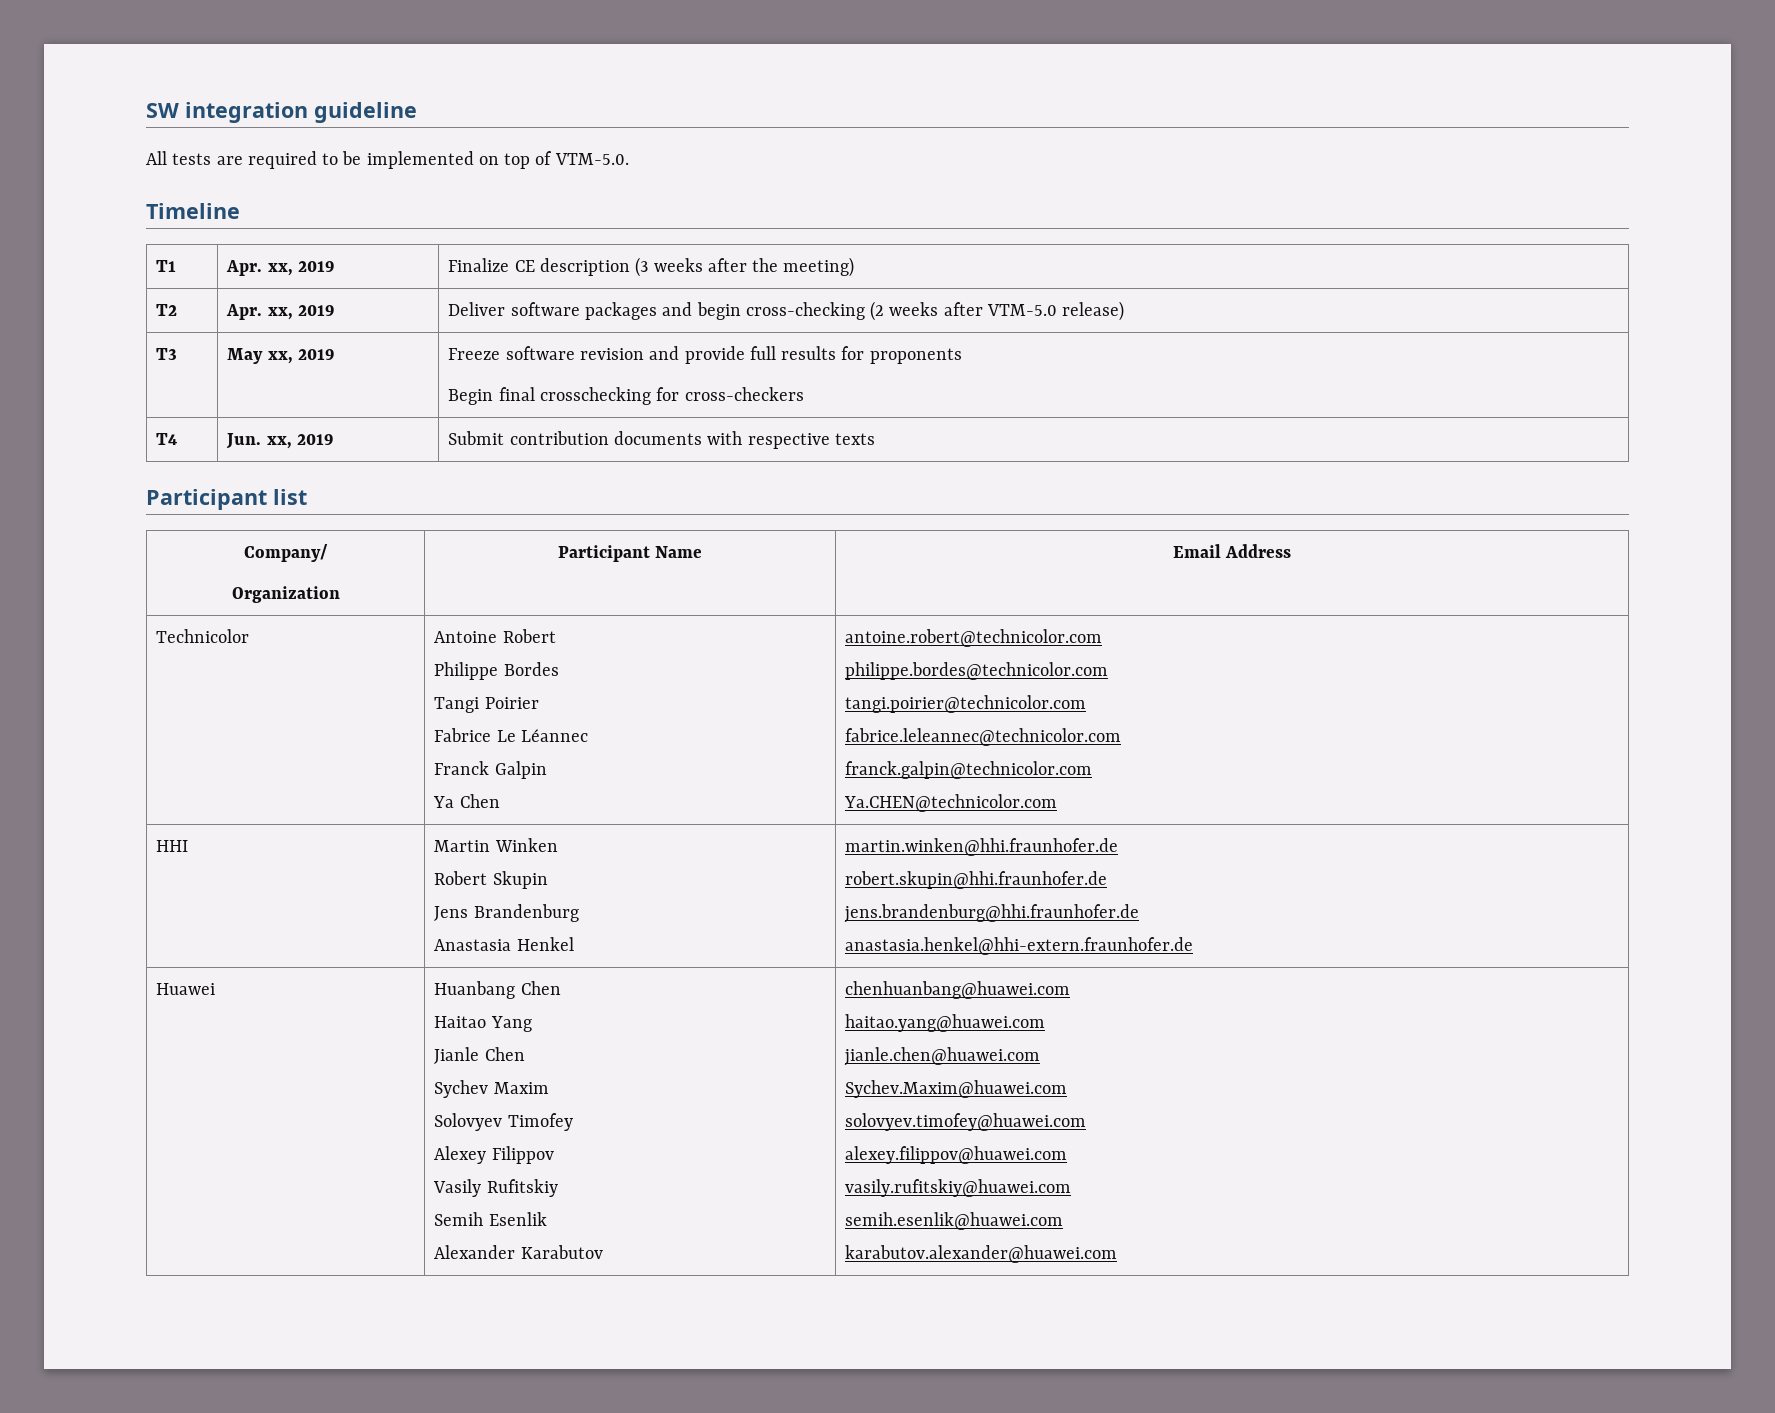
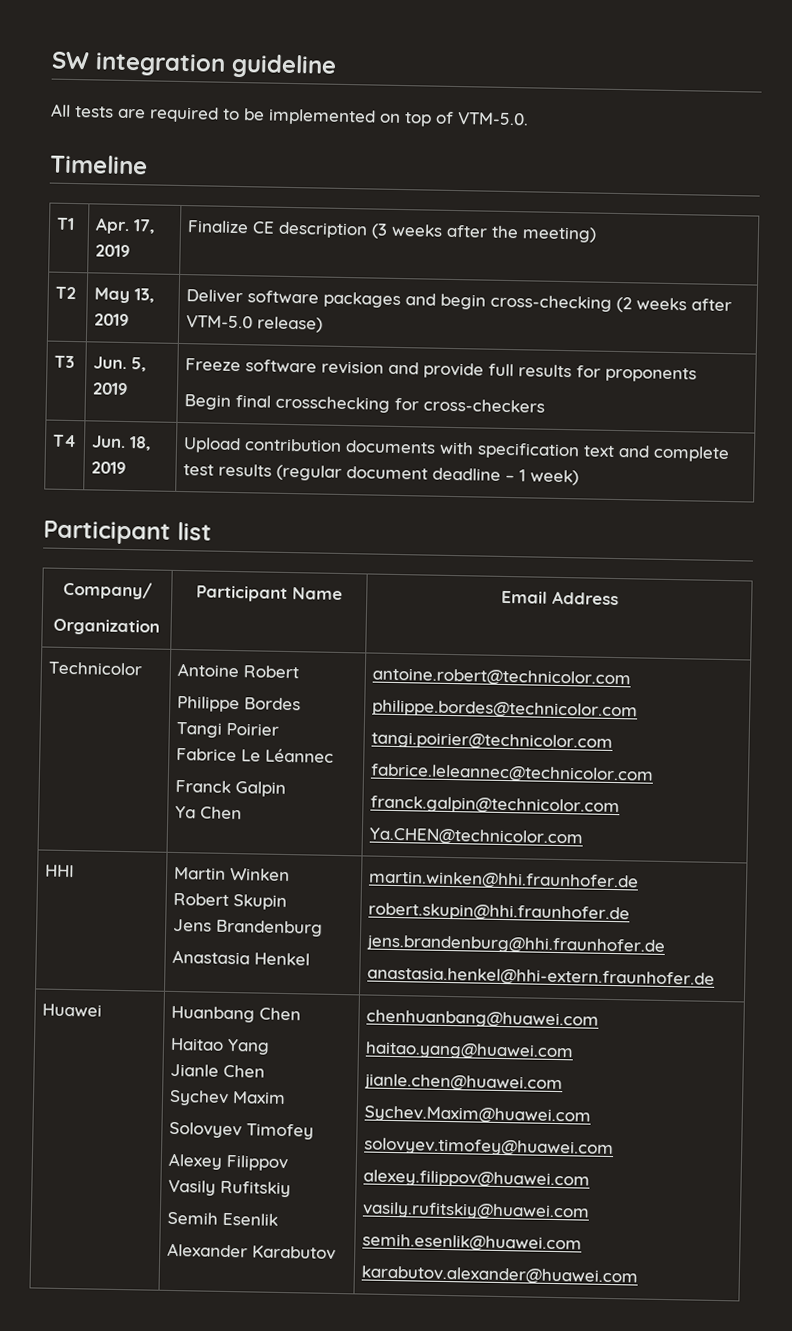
- T1 | Apr. xx, 2019 | Finalize CE description (3 weeks after the meeting)
+ T1 | Apr. 17, 2019 | Finalize CE description (3 weeks after the meeting)
- T2 | Apr. xx, 2019 | Deliver software packages and begin cross-checking (2 weeks after VTM-5.0 release)
+ T2 | May 13, 2019 | Deliver software packages and begin cross-checking (2 weeks after VTM-5.0 release)
- T3 | May xx, 2019 | Freeze software revision and provide full results for proponents
+ T3 | Jun. 5, 2019 | Freeze software revision and provide full results for proponents
- T4 | Jun. xx, 2019 | Submit contribution documents with respective texts
+ T4 | Jun. 18, 2019 | Upload contribution documents with specification text and complete test results (regular document deadline – 1 week)

